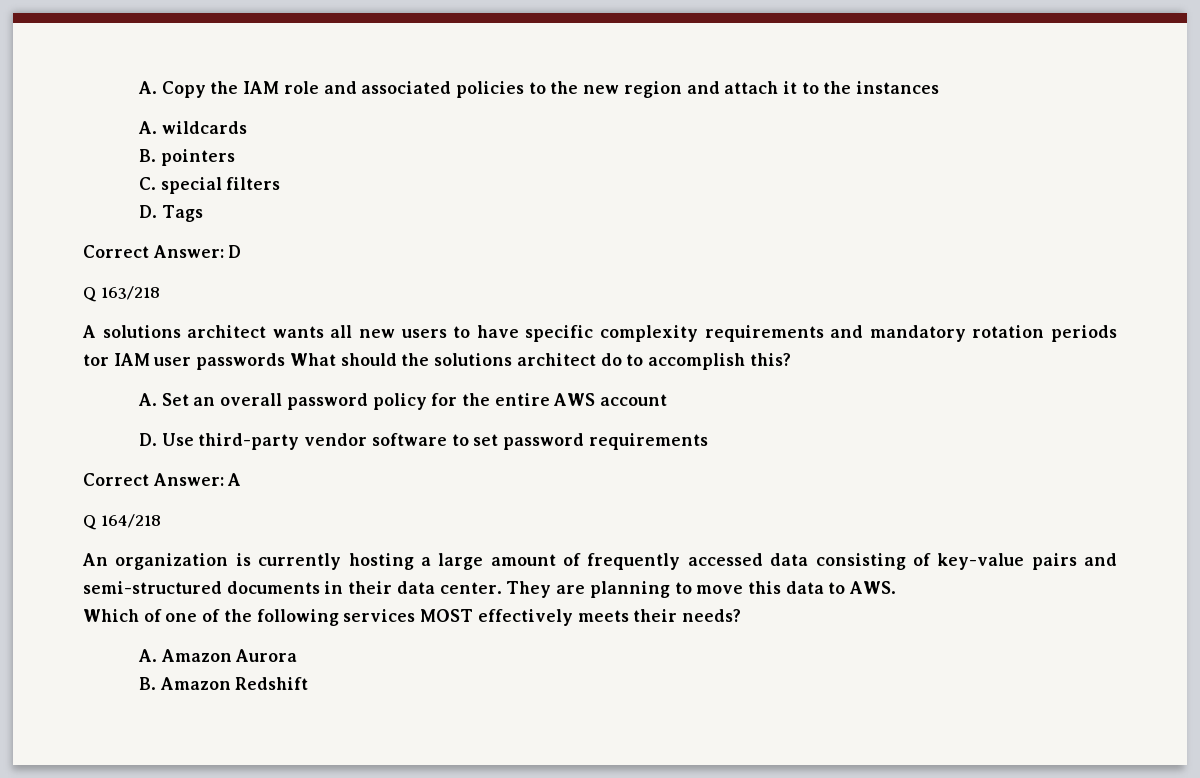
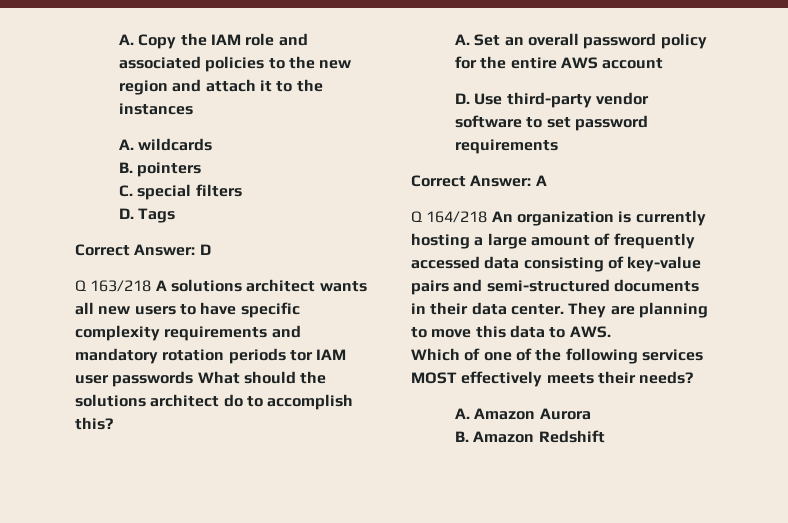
- Q 163/218
- A solutions architect wants all new users to have specific complexity requirements and mandatory rotation periods tor IAM user passwords What should the solutions architect do to accomplish this?
+ Q 163/218 A solutions architect wants all new users to have specific complexity requirements and mandatory rotation periods tor IAM user passwords What should the solutions architect do to accomplish this?
- Q 164/218
- An organization is currently hosting a large amount of frequently accessed data consisting of key-value pairs and semi-structured documents in their data center.
+ Q 164/218 An organization is currently hosting a large amount of frequently accessed data consisting of key-value pairs and semi-structured documents in their data center.

